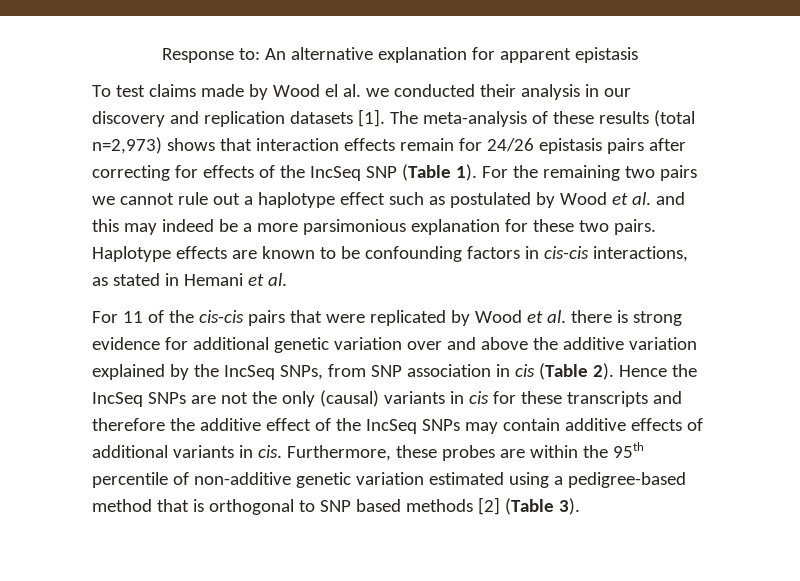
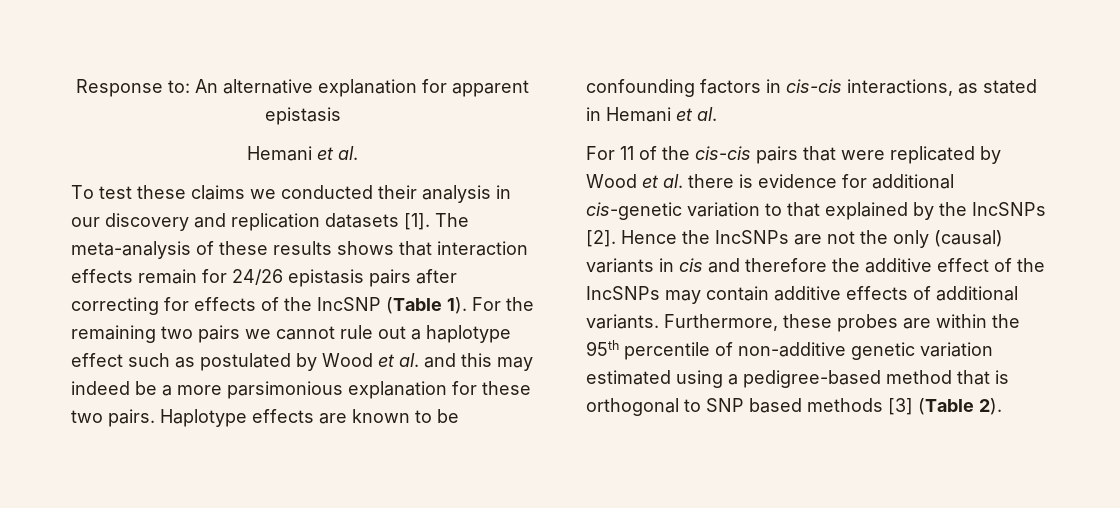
  Response to: An alternative explanation for apparent epistasis
+ Hemani et al.
- To test claims made by Wood el al. we conducted their analysis in our discovery and replication datasets [1].
+ To test these claims we conducted their analysis in our discovery and replication datasets [1].
- The meta-analysis of these results (total n=2,973) shows that interaction effects remain for 24/26 epistasis pairs after correcting for effects of the IncSeq SNP (Table 1).
+ The meta-analysis of these results shows that interaction effects remain for 24/26 epistasis pairs after correcting for effects of the IncSNP (Table 1).
- For 11 of the cis-cis pairs that were replicated by Wood et al. there is strong evidence for additional genetic variation over and above the additive variation explained by the IncSeq SNPs, from SNP association in cis (Table 2). Hence the IncSeq SNPs are not the only (causal) variants in cis for these transcripts and therefore the additive effect of the IncSeq SNPs may contain additive effects of additional variants in cis.
+ For 11 of the cis-cis pairs that were replicated by Wood et al. there is evidence for additional cis-genetic variation to that explained by the IncSNPs [2]. Hence the IncSNPs are not the only (causal) variants in cis and therefore the additive effect of the IncSNPs may contain additive effects of additional variants.
- Furthermore, these probes are within the 95th percentile of non-additive genetic variation estimated using a pedigree-based method that is orthogonal to SNP based methods [2] (Table 3).
+ Furthermore, these probes are within the 95th percentile of non-additive genetic variation estimated using a pedigree-based method that is orthogonal to SNP based methods [3] (Table 2).

